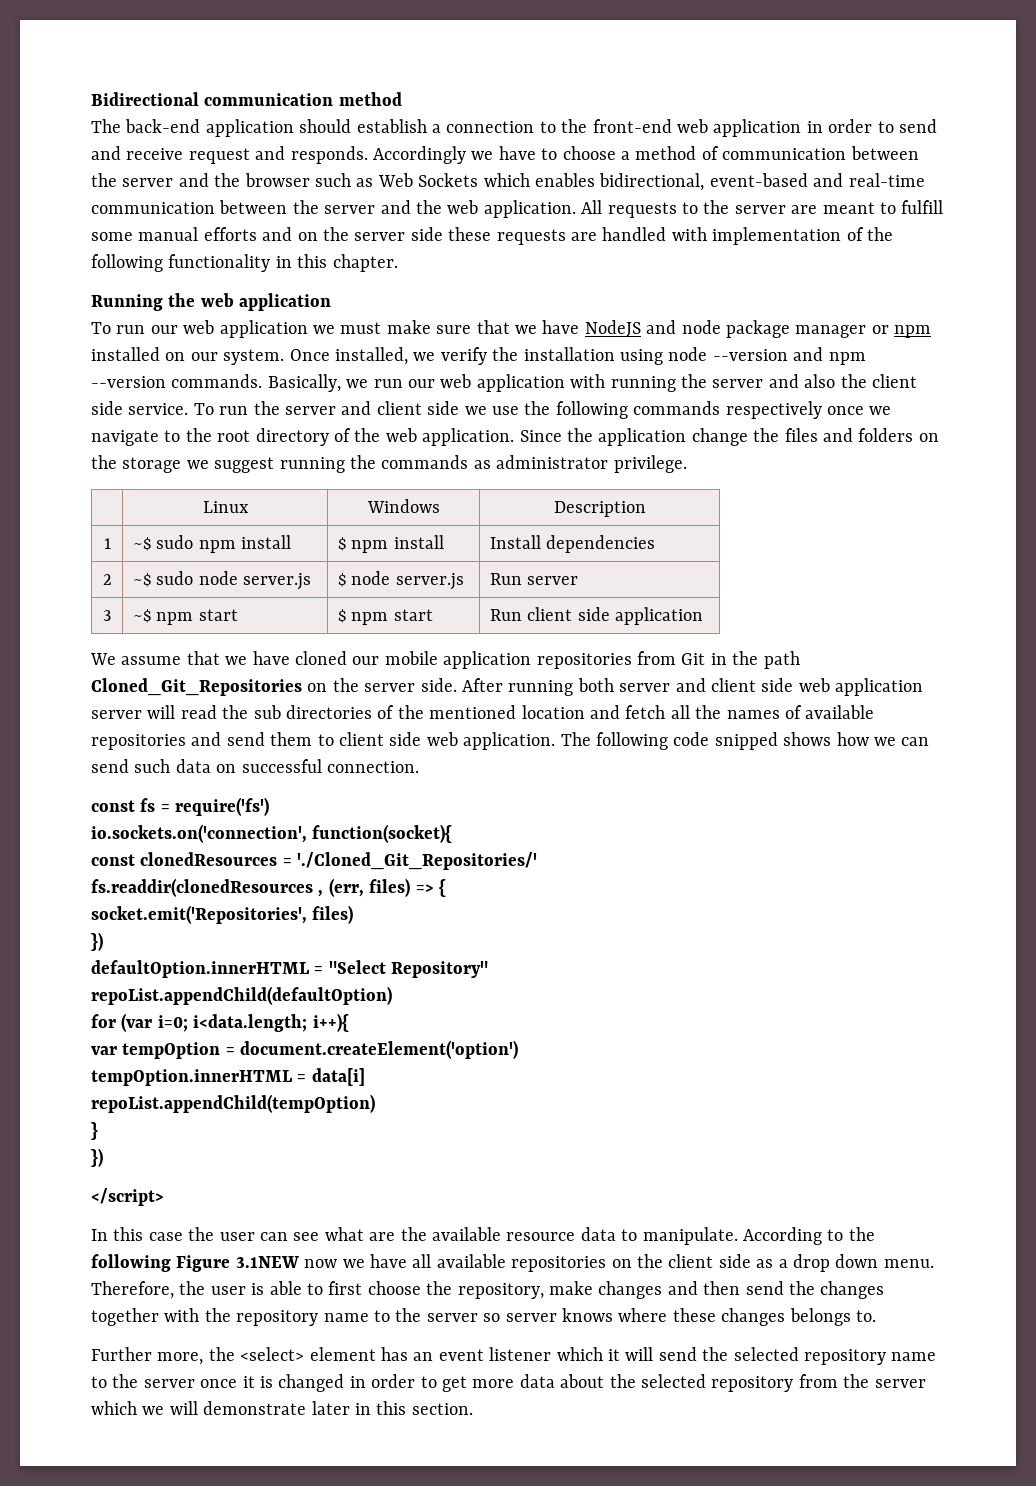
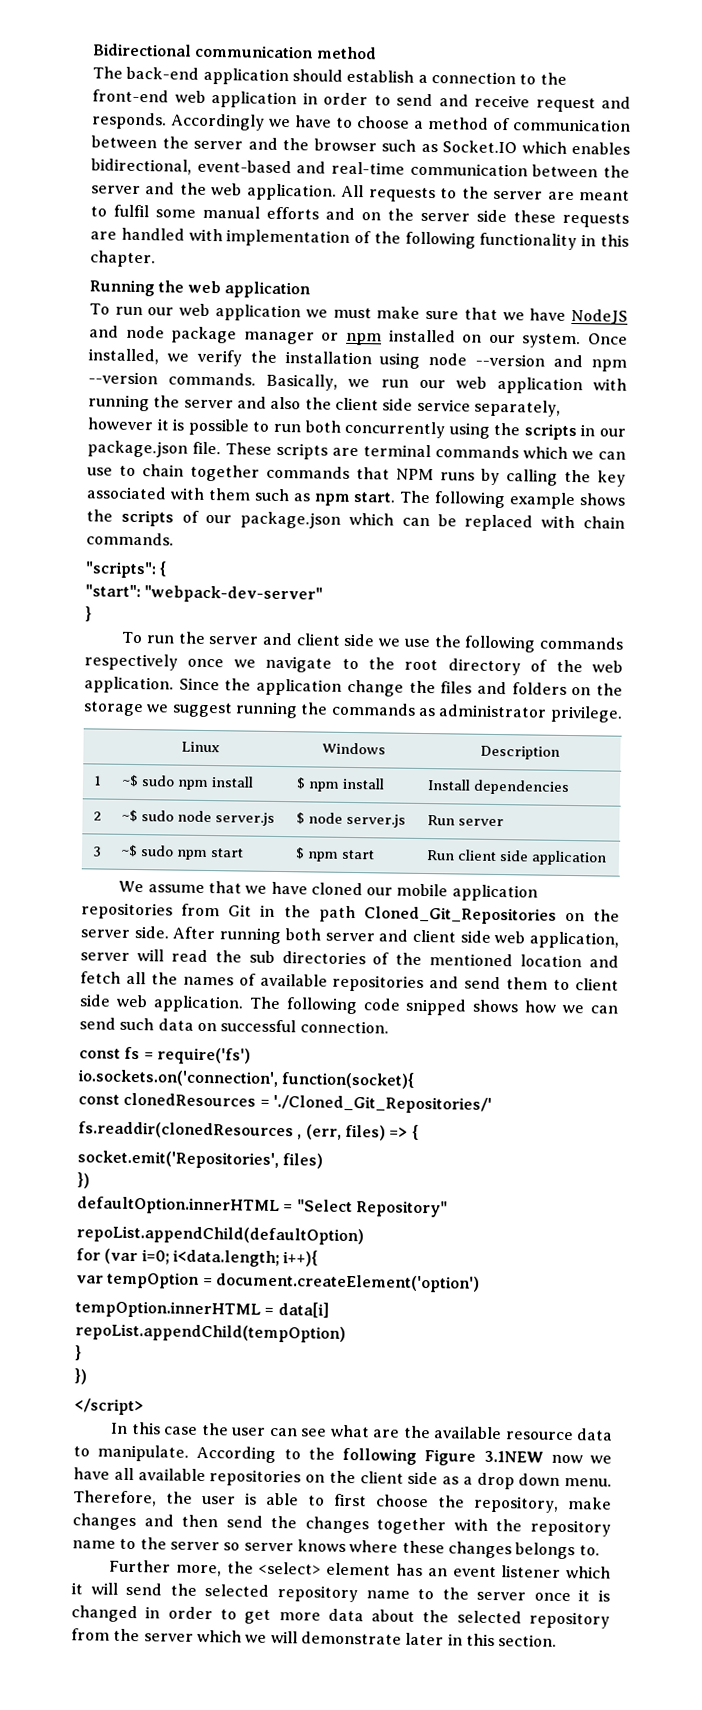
- Accordingly we have to choose a method of communication between the server and the browser such as Web Sockets which enables bidirectional, event-based and real-time communication between the server and the web application.
+ Accordingly we have to choose a method of communication between the server and the browser such as Socket.IO which enables bidirectional, event-based and real-time communication between the server and the web application.
- All requests to the server are meant to fulfill some manual efforts and on the server side these requests are handled with implementation of the following functionality in this chapter.
+ All requests to the server are meant to fulfil some manual efforts and on the server side these requests are handled with implementation of the following functionality in this chapter.
- Basically, we run our web application with running the server and also the client side service. To run the server and client side we use the following commands respectively once we navigate to the root directory of the web application.
+ Basically, we run our web application with running the server and also the client side service separately, however it is possible to run both concurrently using the scripts in our package.json file. These scripts are terminal commands which we can use to chain together commands that NPM runs by calling the key associated with them such as npm start. The following example shows the scripts of our package.json which can be replaced with chain commands.
+ "scripts": {
+ "start": "webpack-dev-server"
+ }
+ To run the server and client side we use the following commands respectively once we navigate to the root directory of the web application.
- 3 | ~$ npm start | $ npm start | Run client side application
+ 3 | ~$ sudo npm start | $ npm start | Run client side application
- After running both server and client side web application server will read the sub directories of the mentioned location and fetch all the names of available repositories and send them to client side web application.
+ After running both server and client side web application, server will read the sub directories of the mentioned location and fetch all the names of available repositories and send them to client side web application.

